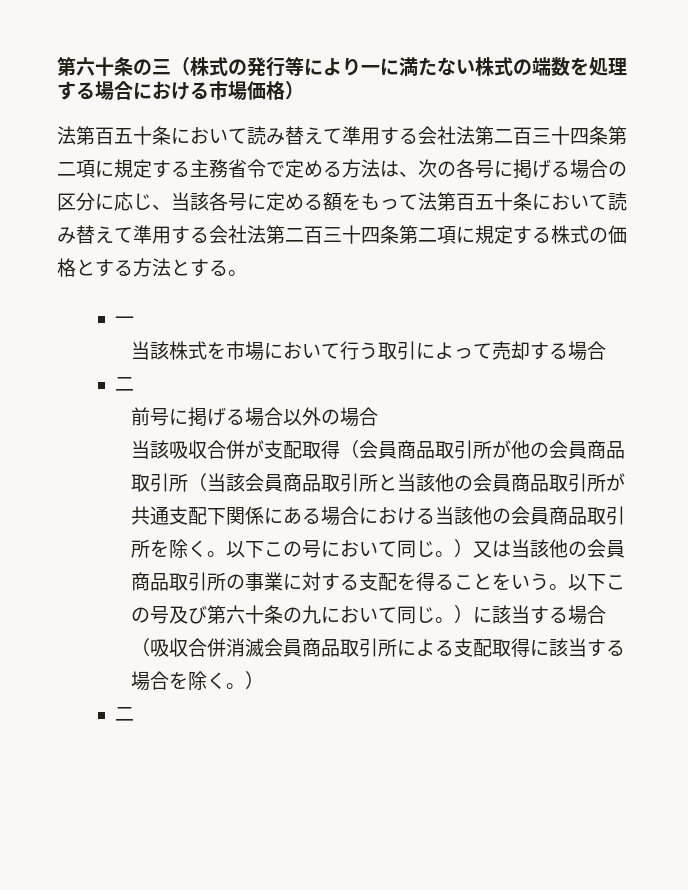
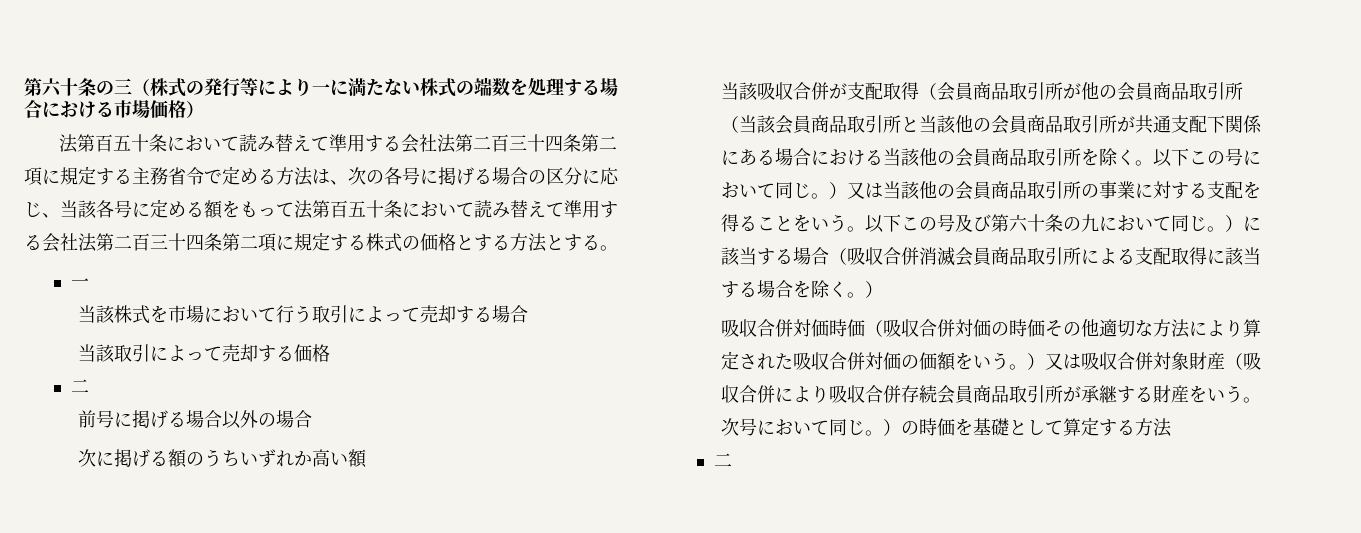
+ 当該取引によって売却する価格
+ 次に掲げる額のうちいずれか高い額
+ 吸収合併対価時価（吸収合併対価の時価その他適切な方法により算定された吸収合併対価の価額をいう。）又は吸収合併対象財産（吸収合併により吸収合併存続会員商品取引所が承継する財産をいう。次号において同じ。）の時価を基礎として算定する方法

